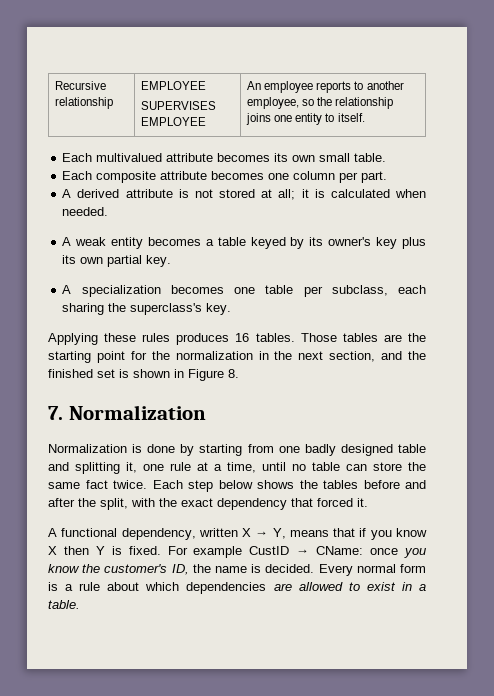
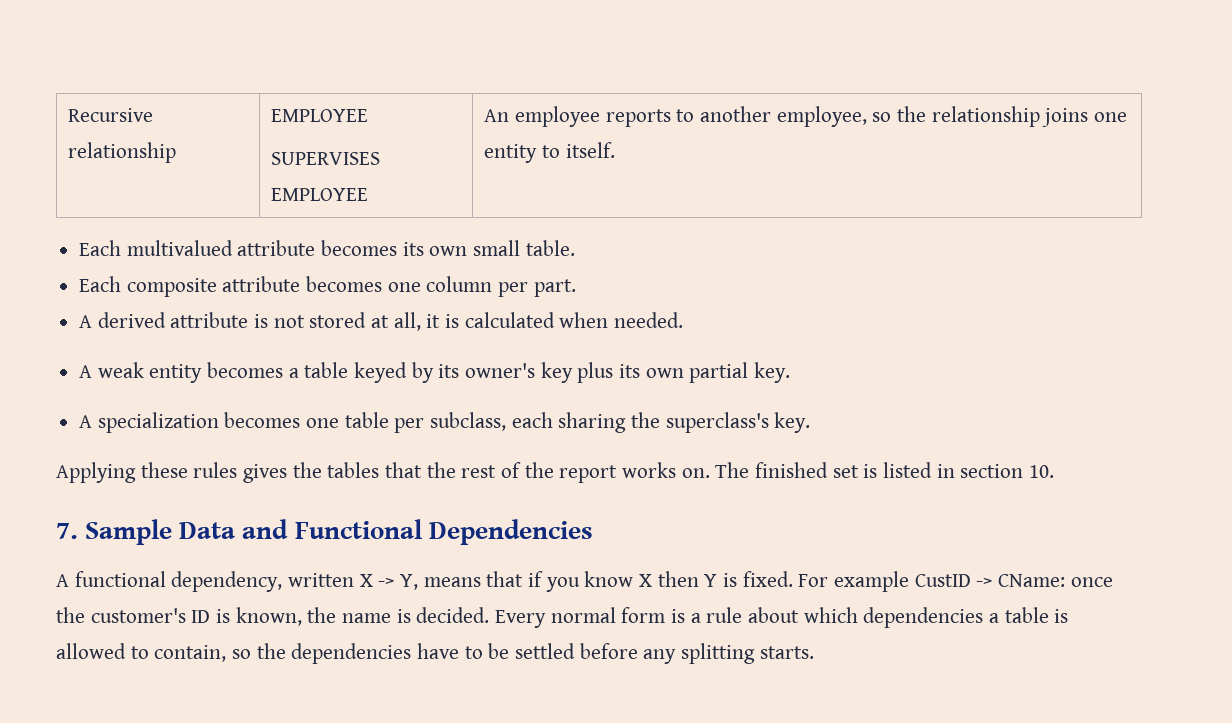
- A derived attribute is not stored at all; it is calculated when needed.
+ A derived attribute is not stored at all, it is calculated when needed.
- Applying these rules produces 16 tables. Those tables are the starting point for the normalization in the next section, and the finished set is shown in Figure 8.
- 7. Normalization
- Normalization is done by starting from one badly designed table and splitting it, one rule at a time, until no table can store the same fact twice. Each step below shows the tables before and after the split, with the exact dependency that forced it.
+ Applying these rules gives the tables that the rest of the report works on. The finished set is listed in section 10.
+ 7. Sample Data and Functional Dependencies
- A functional dependency, written X → Y, means that if you know X then Y is fixed.
+ A functional dependency, written X -> Y, means that if you know X then Y is fixed.
- For example CustID → CName: once you know the customer's ID, the name is decided.
+ For example CustID -> CName: once the customer's ID is known, the name is decided.
- Every normal form is a rule about which dependencies are allowed to exist in a table.
+ Every normal form is a rule about which dependencies a table is allowed to contain, so the dependencies have to be settled before any splitting starts.

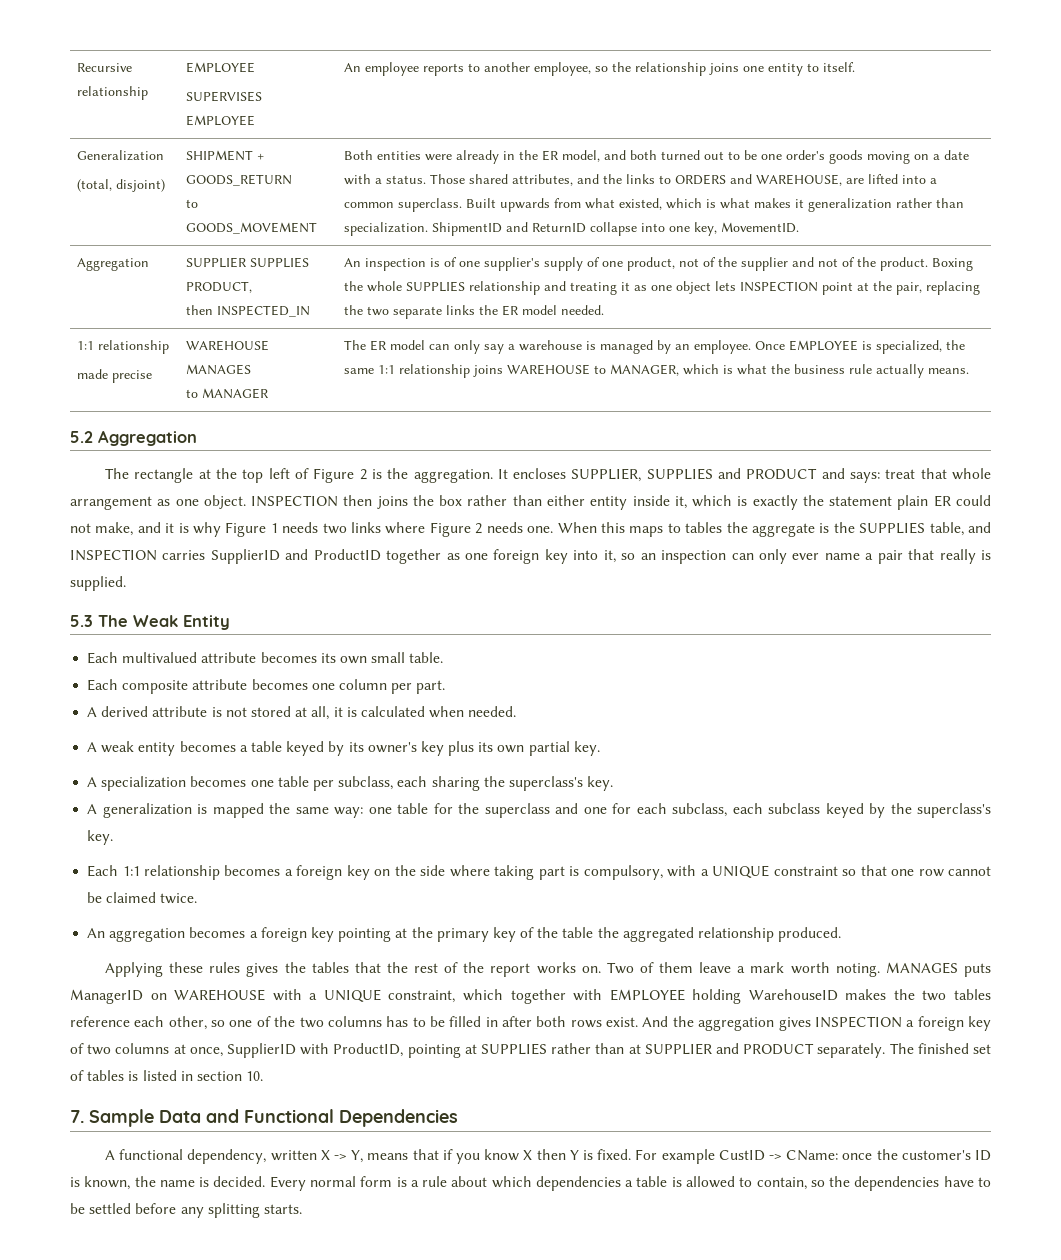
+ Generalization
+ (total, disjoint) | SHIPMENT + GOODS_RETURN
+ to GOODS_MOVEMENT | Both entities were already in the ER model, and both turned out to be one order's goods moving on a date with a status. Those shared attributes, and the links to ORDERS and WAREHOUSE, are lifted into a common superclass. Built upwards from what existed, which is what makes it generalization rather than specialization. ShipmentID and ReturnID collapse into one key, MovementID.
+ Aggregation | SUPPLIER SUPPLIES PRODUCT,
+ then INSPECTED_IN | An inspection is of one supplier's supply of one product, not of the supplier and not of the product. Boxing the whole SUPPLIES relationship and treating it as one object lets INSPECTION point at the pair, replacing the two separate links the ER model needed.
+ 1:1 relationship
+ made precise | WAREHOUSE MANAGES
+ to MANAGER | The ER model can only say a warehouse is managed by an employee. Once EMPLOYEE is specialized, the same 1:1 relationship joins WAREHOUSE to MANAGER, which is what the business rule actually means.
+ 5.2 Aggregation
+ The rectangle at the top left of Figure 2 is the aggregation. It encloses SUPPLIER, SUPPLIES and PRODUCT and says: treat that whole arrangement as one object. INSPECTION then joins the box rather than either entity inside it, which is exactly the statement plain ER could not make, and it is why Figure 1 needs two links where Figure 2 needs one. When this maps to tables the aggregate is the SUPPLIES table, and INSPECTION carries SupplierID and ProductID together as one foreign key into it, so an inspection can only ever name a pair that really is supplied.
+ 5.3 The Weak Entity
+ A generalization is mapped the same way: one table for the superclass and one for each subclass, each subclass keyed by the superclass's key.
+ Each 1:1 relationship becomes a foreign key on the side where taking part is compulsory, with a UNIQUE constraint so that one row cannot be claimed twice.
+ An aggregation becomes a foreign key pointing at the primary key of the table the aggregated relationship produced.
+ Two of them leave a mark worth noting. MANAGES puts ManagerID on WAREHOUSE with a UNIQUE constraint, which together with EMPLOYEE holding WarehouseID makes the two tables reference each other, so one of the two columns has to be filled in after both rows exist. And the aggregation gives INSPECTION a foreign key of two columns at once, SupplierID with ProductID, pointing at SUPPLIES rather than at SUPPLIER and PRODUCT separately.
- The finished set is listed in section 10.
+ The finished set of tables is listed in section 10.

